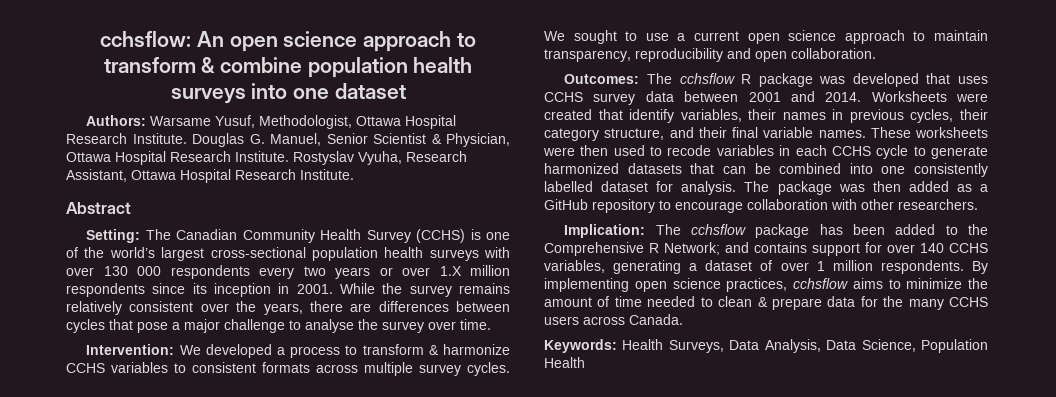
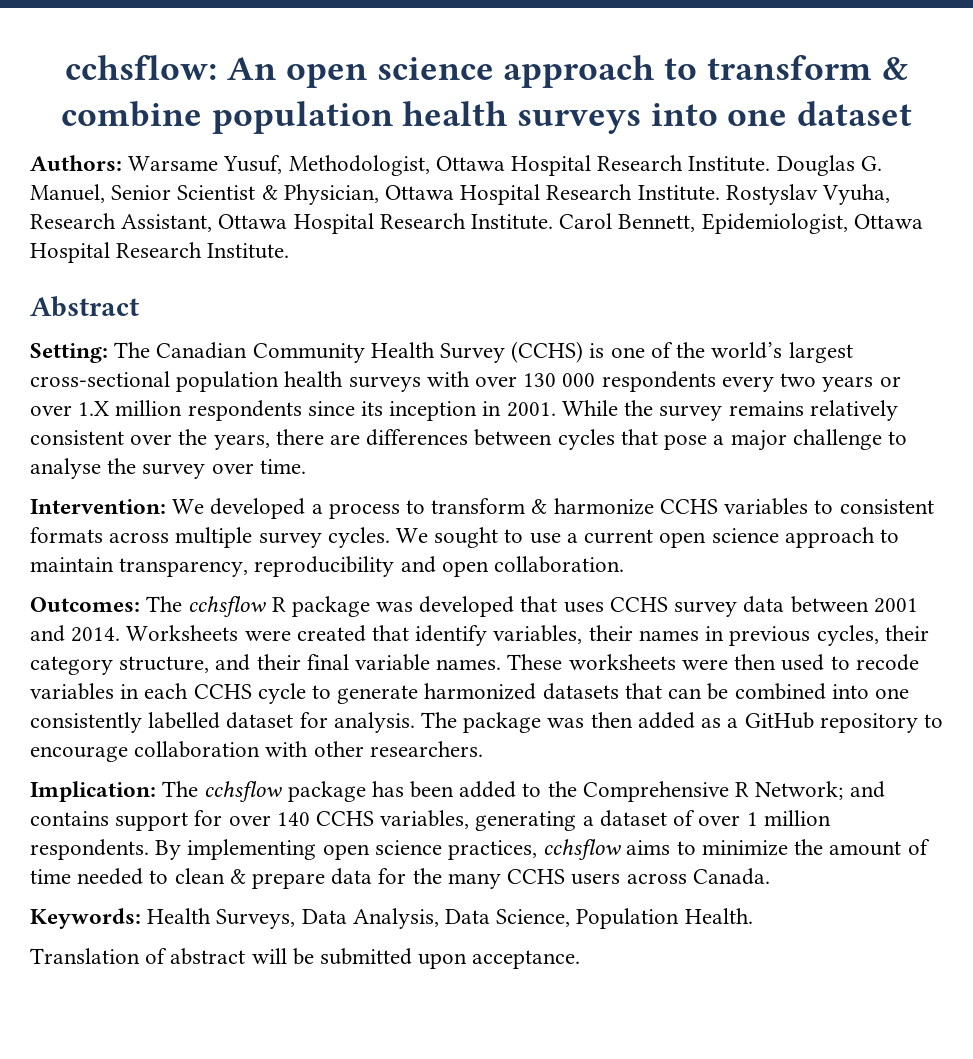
+ Carol Bennett, Epidemiologist, Ottawa Hospital Research Institute.
- Keywords: Health Surveys, Data Analysis, Data Science, Population Health
+ Keywords: Health Surveys, Data Analysis, Data Science, Population Health.
+ Translation of abstract will be submitted upon acceptance.

